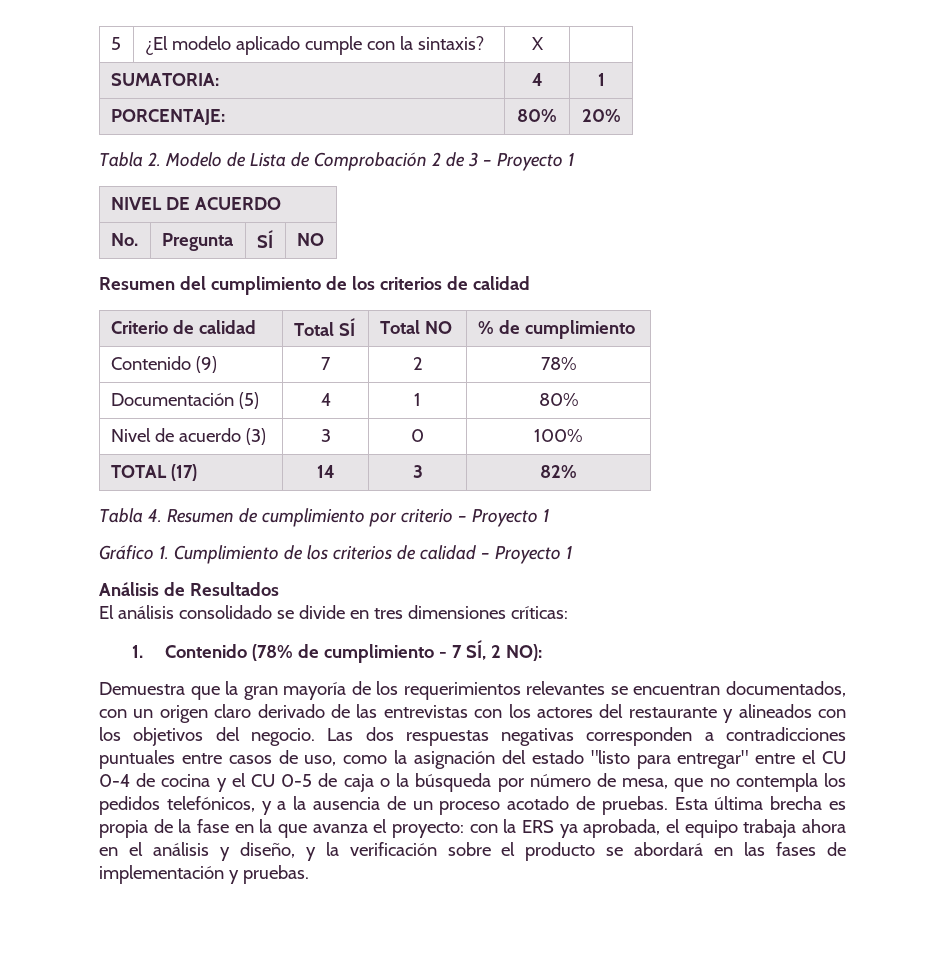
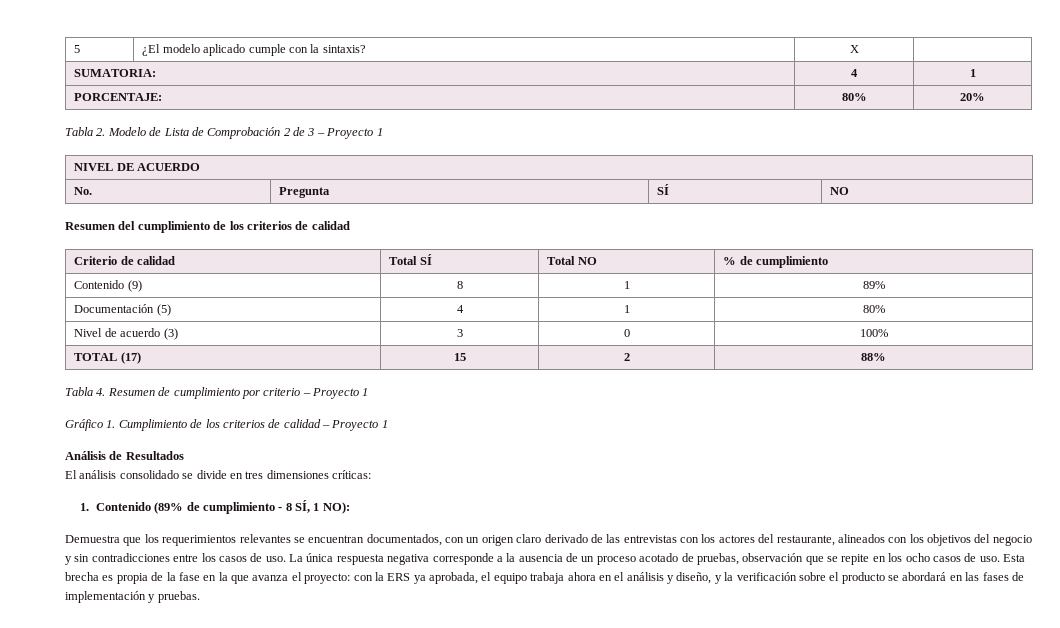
- Contenido (9) | 7 | 2 | 78%
+ Contenido (9) | 8 | 1 | 89%
- TOTAL (17) | 14 | 3 | 82%
+ TOTAL (17) | 15 | 2 | 88%
- 1. Contenido (78% de cumplimiento - 7 SÍ, 2 NO):
+ 1. Contenido (89% de cumplimiento - 8 SÍ, 1 NO):
- Demuestra que la gran mayoría de los requerimientos relevantes se encuentran documentados, con un origen claro derivado de las entrevistas con los actores del restaurante y alineados con los objetivos del negocio. Las dos respuestas negativas corresponden a contradicciones puntuales entre casos de uso, como la asignación del estado "listo para entregar" entre el CU 0-4 de cocina y el CU 0-5 de caja o la búsqueda por número de mesa, que no contempla los pedidos telefónicos, y a la ausencia de un proceso acotado de pruebas. Esta última brecha es propia de la fase en la que avanza el proyecto:
+ Demuestra que los requerimientos relevantes se encuentran documentados, con un origen claro derivado de las entrevistas con los actores del restaurante, alineados con los objetivos del negocio y sin contradicciones entre los casos de uso. La única respuesta negativa corresponde a la ausencia de un proceso acotado de pruebas, observación que se repite en los ocho casos de uso. Esta brecha es propia de la fase en la que avanza el proyecto:

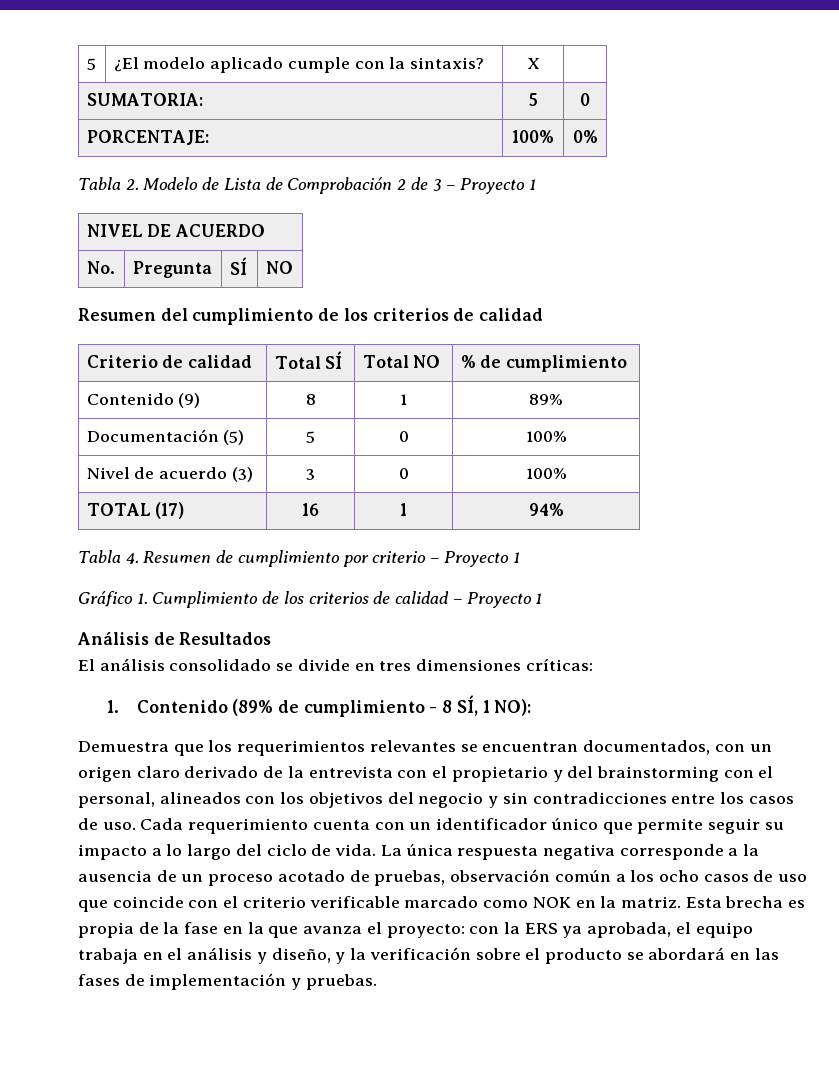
- SUMATORIA: | 4 | 1
+ SUMATORIA: | 5 | 0
- PORCENTAJE: | 80% | 20%
+ PORCENTAJE: | 100% | 0%
- Documentación (5) | 4 | 1 | 80%
+ Documentación (5) | 5 | 0 | 100%
- TOTAL (17) | 15 | 2 | 88%
+ TOTAL (17) | 16 | 1 | 94%
- Demuestra que los requerimientos relevantes se encuentran documentados, con un origen claro derivado de las entrevistas con los actores del restaurante, alineados con los objetivos del negocio y sin contradicciones entre los casos de uso.
+ Demuestra que los requerimientos relevantes se encuentran documentados, con un origen claro derivado de la entrevista con el propietario y del brainstorming con el personal, alineados con los objetivos del negocio y sin contradicciones entre los casos de uso.
+ Cada requerimiento cuenta con un identificador único que permite seguir su impacto a lo largo del ciclo de vida.
- La única respuesta negativa corresponde a la ausencia de un proceso acotado de pruebas, observación que se repite en los ocho casos de uso.
+ La única respuesta negativa corresponde a la ausencia de un proceso acotado de pruebas, observación común a los ocho casos de uso que coincide con el criterio verificable marcado como NOK en la matriz.
- Esta brecha es propia de la fase en la que avanza el proyecto: con la ERS ya aprobada, el equipo trabaja ahora en el análisis y diseño, y la verificación sobre el producto se abordará en las fases de implementación y pruebas.
+ Esta brecha es propia de la fase en la que avanza el proyecto: con la ERS ya aprobada, el equipo trabaja en el análisis y diseño, y la verificación sobre el producto se abordará en las fases de implementación y pruebas.

